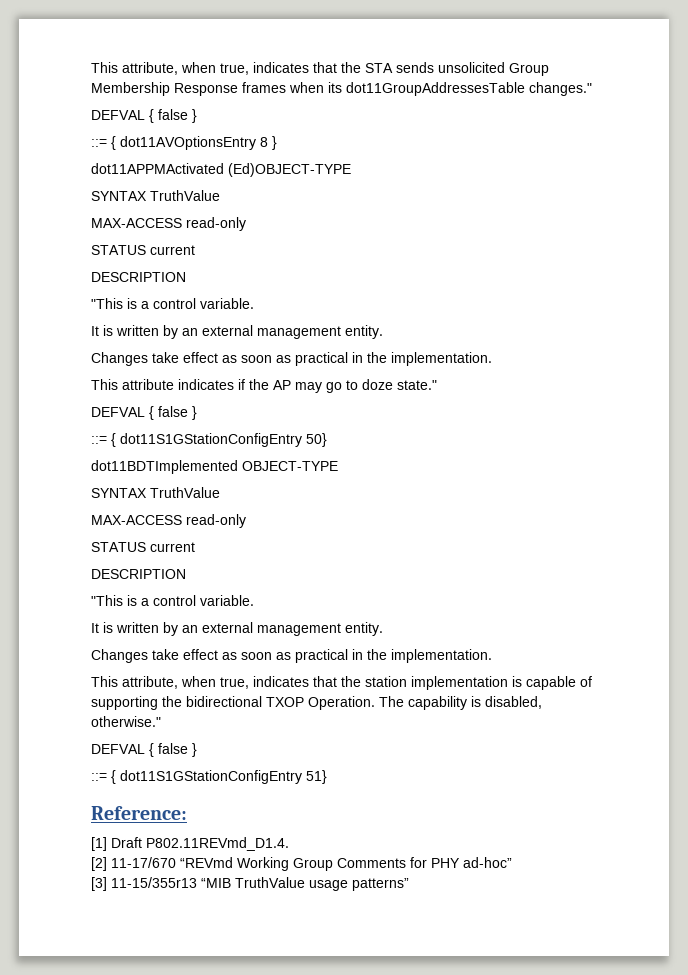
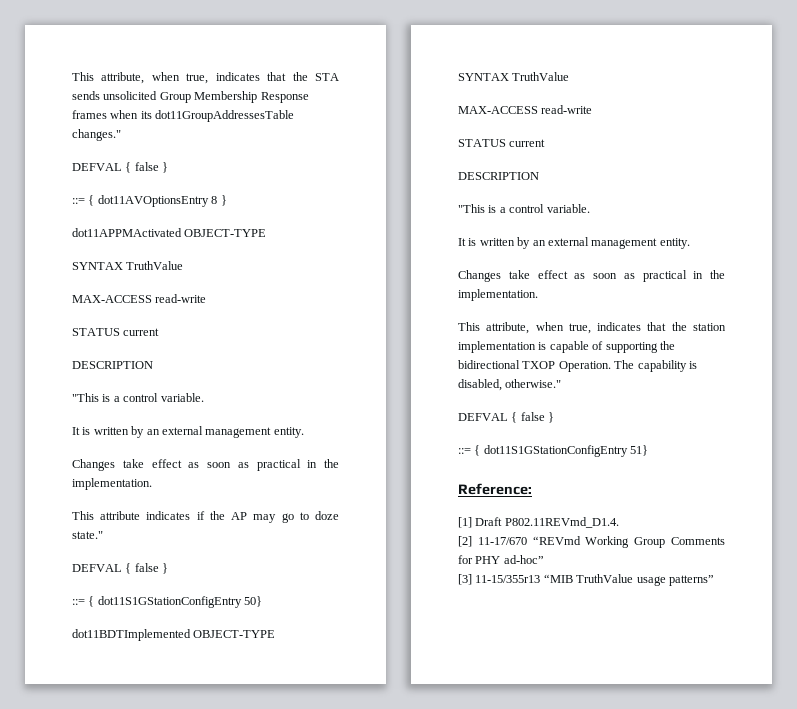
- dot11APPMActivated (Ed)OBJECT-TYPE
+ dot11APPMActivated OBJECT-TYPE
  SYNTAX TruthValue
- MAX-ACCESS read-only
+ MAX-ACCESS read-write
  dot11BDTImplemented OBJECT-TYPE
  SYNTAX TruthValue
- MAX-ACCESS read-only
+ MAX-ACCESS read-write

